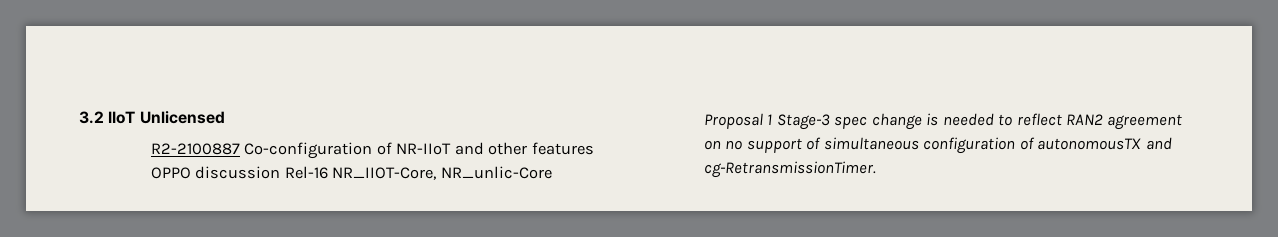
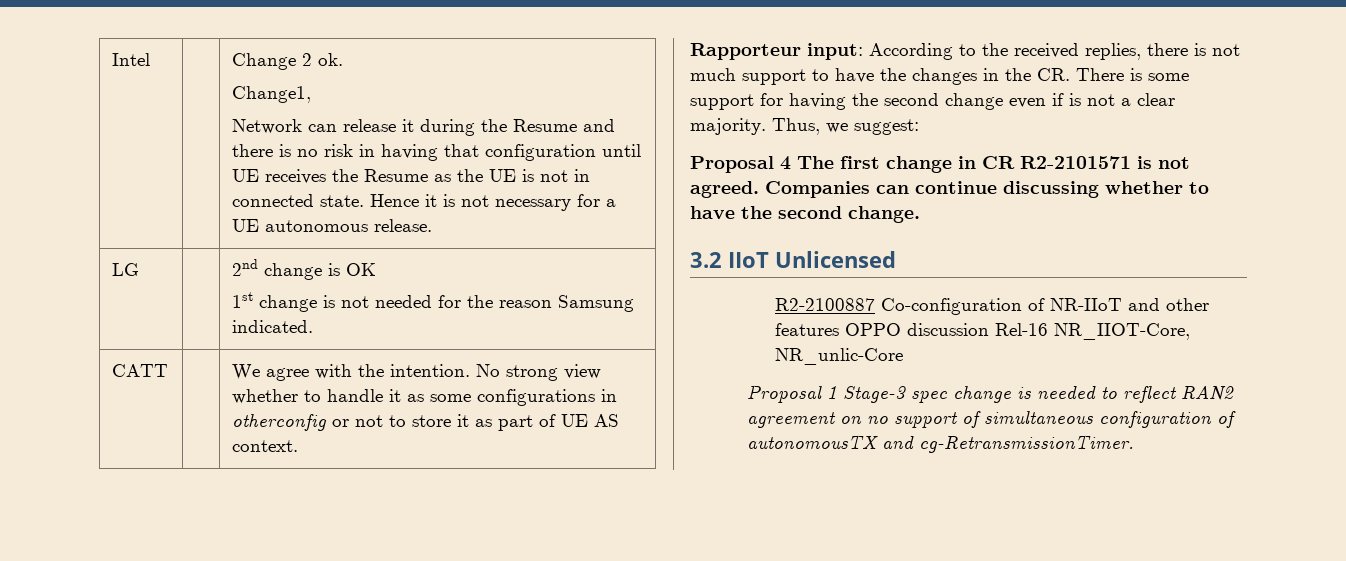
+ Intel | | Change 2 ok.
+ Change1,
+ Network can release it during the Resume and there is no risk in having that configuration until UE receives the Resume as the UE is not in connected state. Hence it is not necessary for a UE autonomous release.
+ LG | | 2nd change is OK
+ 1st change is not needed for the reason Samsung indicated.
+ CATT | | We agree with the intention. No strong view whether to handle it as some configurations in otherconfig or not to store it as part of UE AS context.
+ Rapporteur input: According to the received replies, there is not much support to have the changes in the CR. There is some support for having the second change even if is not a clear majority. Thus, we suggest:
+ Proposal 4 The first change in CR R2-2101571 is not agreed. Companies can continue discussing whether to have the second change.

